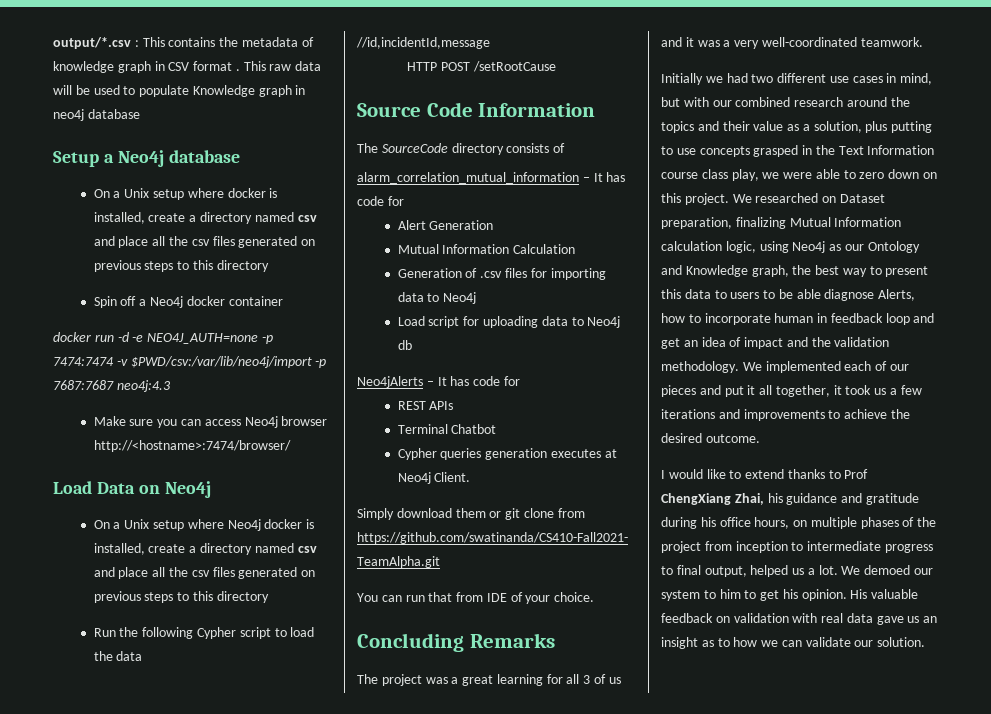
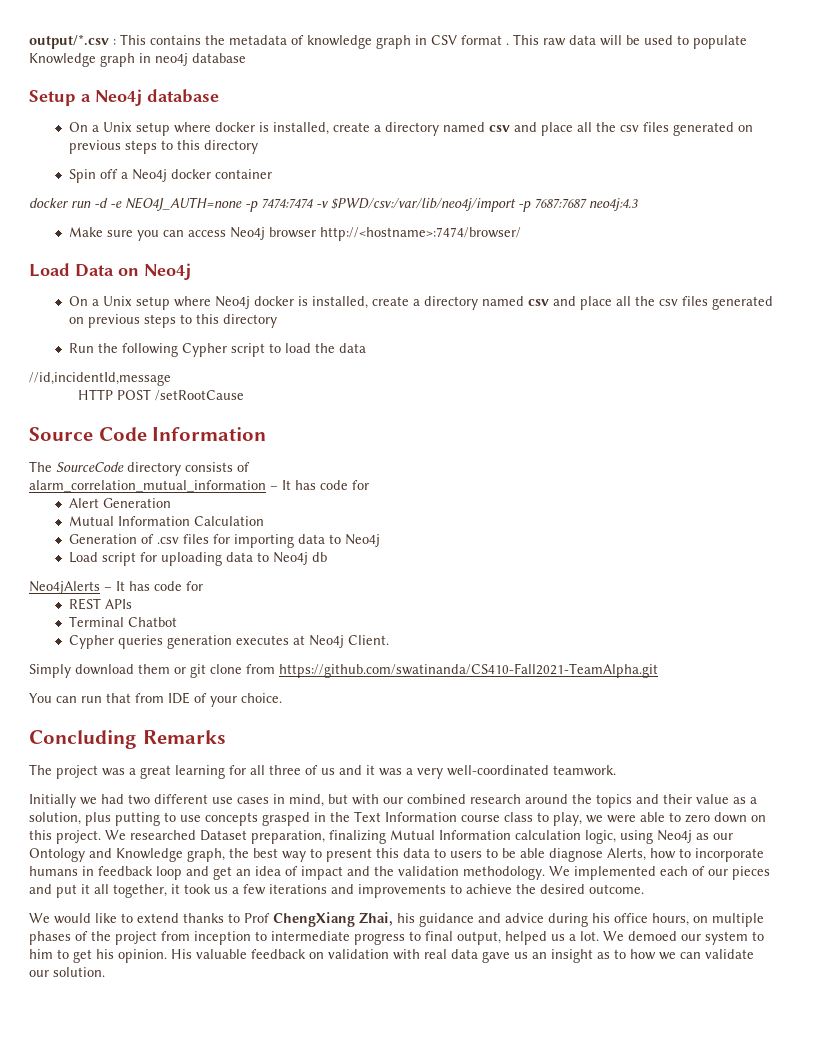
- The project was a great learning for all 3 of us and it was a very well-coordinated teamwork.
+ The project was a great learning for all three of us and it was a very well-coordinated teamwork.
- Initially we had two different use cases in mind, but with our combined research around the topics and their value as a solution, plus putting to use concepts grasped in the Text Information course class play, we were able to zero down on this project.
+ Initially we had two different use cases in mind, but with our combined research around the topics and their value as a solution, plus putting to use concepts grasped in the Text Information course class to play, we were able to zero down on this project.
- We researched on Dataset preparation, finalizing Mutual Information calculation logic, using Neo4j as our Ontology and Knowledge graph, the best way to present this data to users to be able diagnose Alerts, how to incorporate human in feedback loop and get an idea of impact and the validation methodology.
+ We researched Dataset preparation, finalizing Mutual Information calculation logic, using Neo4j as our Ontology and Knowledge graph, the best way to present this data to users to be able diagnose Alerts, how to incorporate humans in feedback loop and get an idea of impact and the validation methodology.
- I would like to extend thanks to Prof ChengXiang Zhai, his guidance and gratitude during his office hours, on multiple phases of the project from inception to intermediate progress to final output, helped us a lot.
+ We would like to extend thanks to Prof ChengXiang Zhai, his guidance and advice during his office hours, on multiple phases of the project from inception to intermediate progress to final output, helped us a lot.

